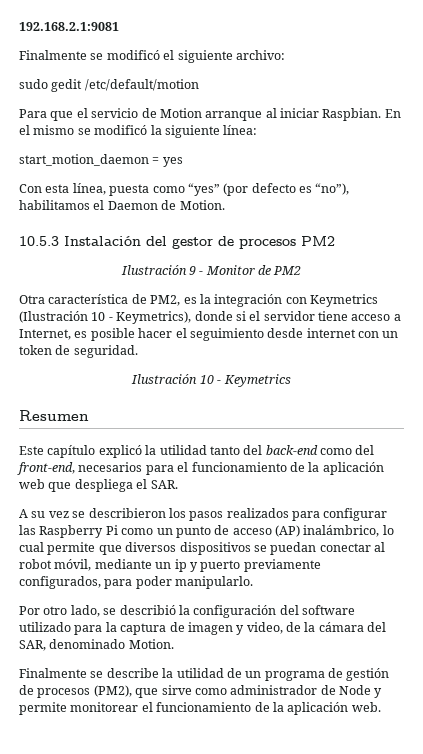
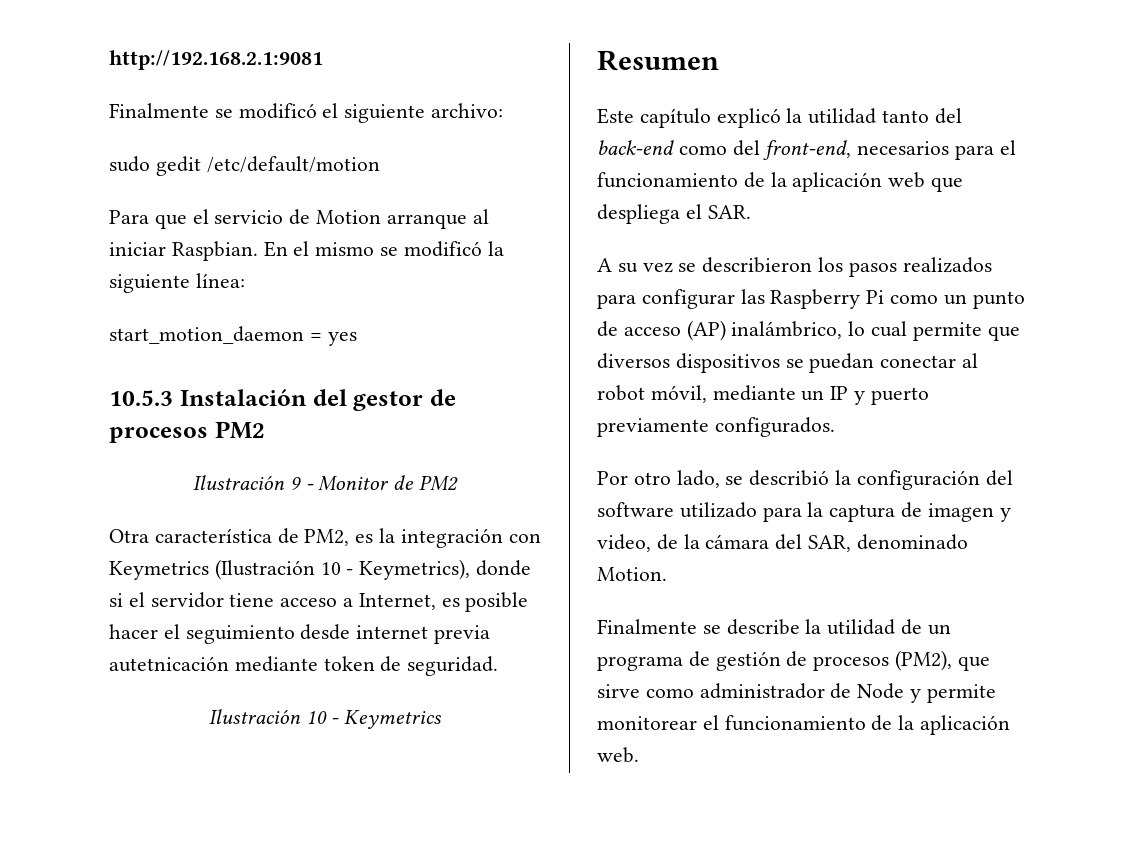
- 192.168.2.1:9081
+ http://192.168.2.1:9081
- Con esta línea, puesta como “yes” (por defecto es “no”), habilitamos el Daemon de Motion.
- Otra característica de PM2, es la integración con Keymetrics (Ilustración 10 - Keymetrics), donde si el servidor tiene acceso a Internet, es posible hacer el seguimiento desde internet con un token de seguridad.
+ Otra característica de PM2, es la integración con Keymetrics (Ilustración 10 - Keymetrics), donde si el servidor tiene acceso a Internet, es posible hacer el seguimiento desde internet previa autetnicación mediante token de seguridad.
- A su vez se describieron los pasos realizados para configurar las Raspberry Pi como un punto de acceso (AP) inalámbrico, lo cual permite que diversos dispositivos se puedan conectar al robot móvil, mediante un ip y puerto previamente configurados, para poder manipularlo.
+ A su vez se describieron los pasos realizados para configurar las Raspberry Pi como un punto de acceso (AP) inalámbrico, lo cual permite que diversos dispositivos se puedan conectar al robot móvil, mediante un IP y puerto previamente configurados.

